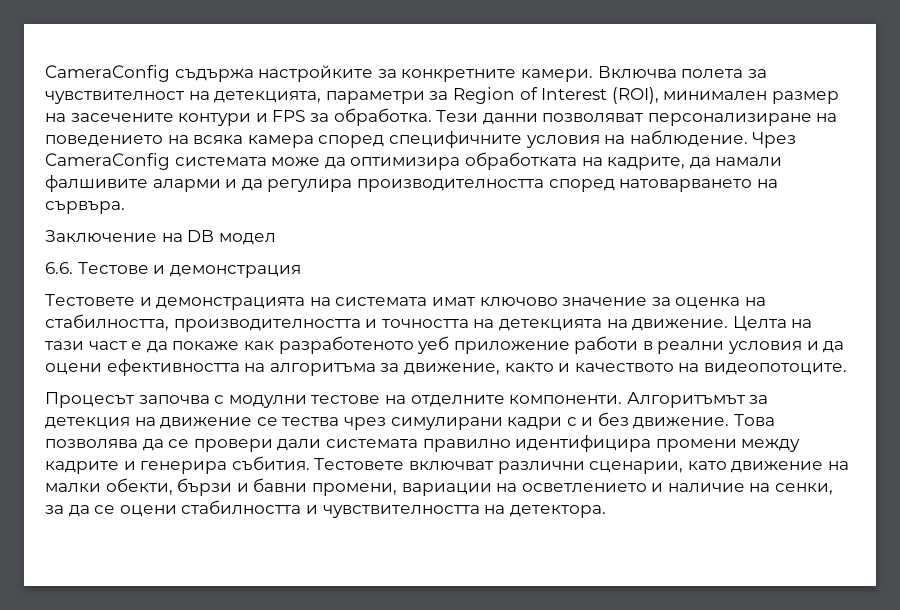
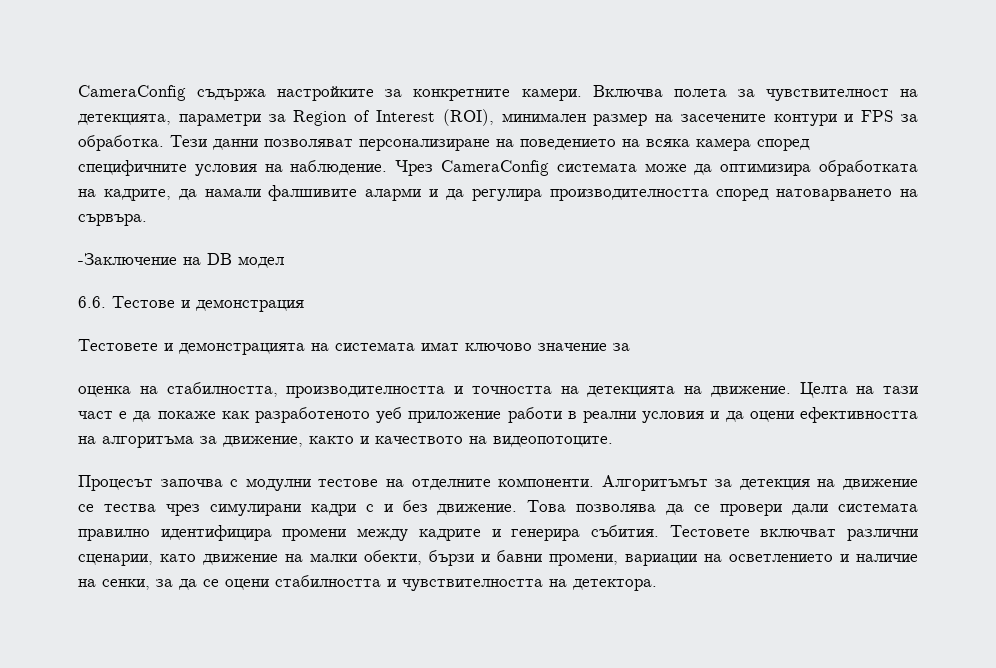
- Заключение на DB модел
+ -Заключение на DB модел
- Тестовете и демонстрацията на системата имат ключово значение за оценка на стабилността, производителността и точността на детекцията на движение.
+ Тестовете и демонстрацията на системата имат ключово значение за
+ оценка на стабилността, производителността и точността на детекцията на движение.

